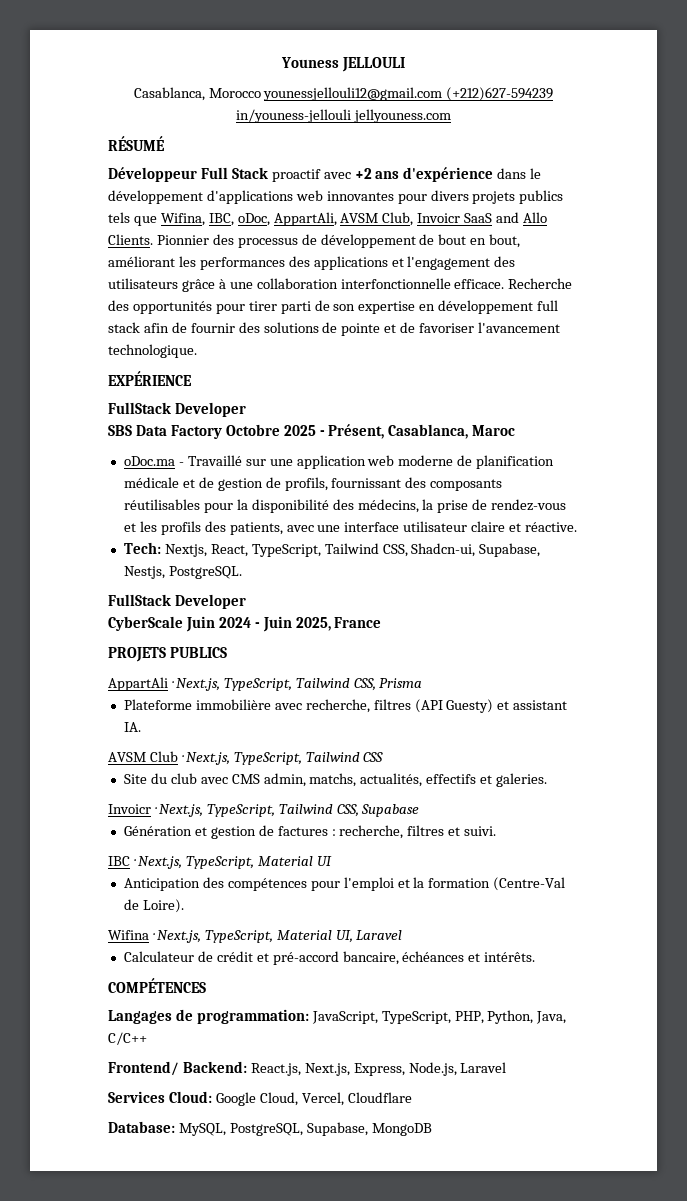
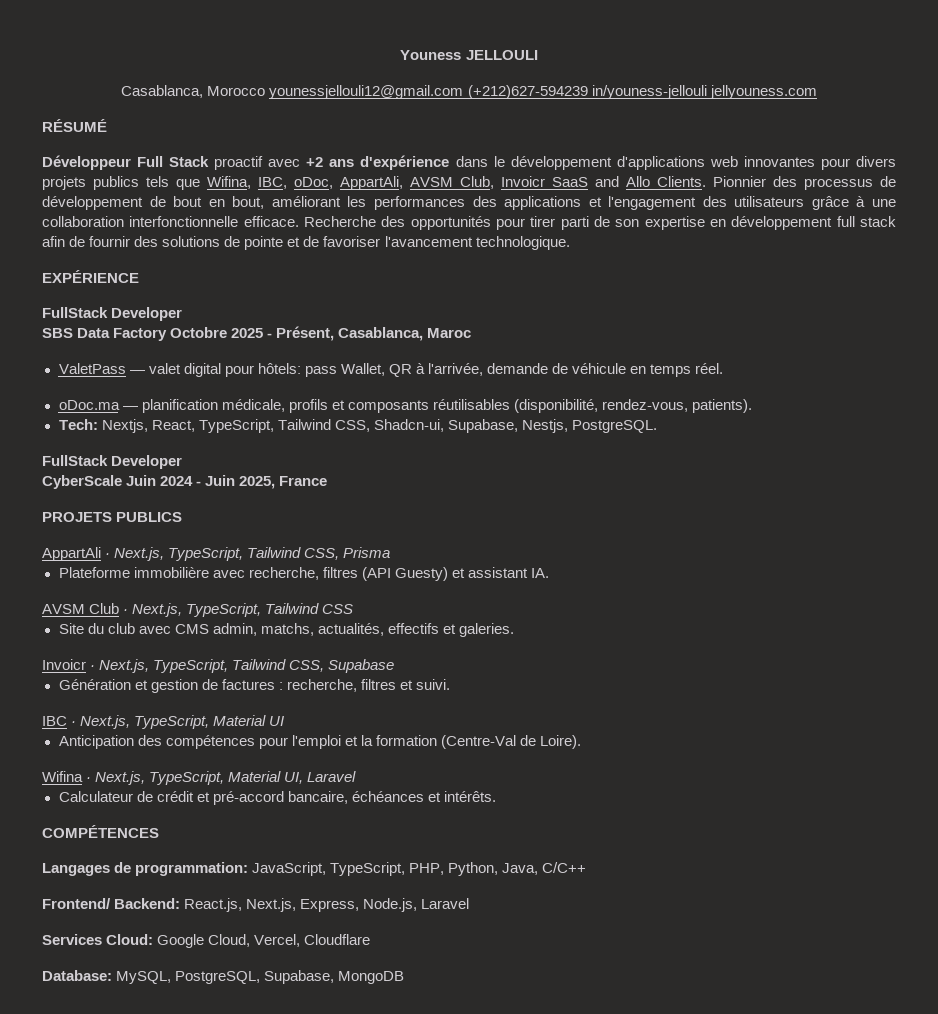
- oDoc.ma - Travaillé sur une application web moderne de planification médicale et de gestion de profils, fournissant des composants réutilisables pour la disponibilité des médecins, la prise de rendez-vous et les profils des patients, avec une interface utilisateur claire et réactive.
+ ValetPass — valet digital pour hôtels: pass Wallet, QR à l'arrivée, demande de véhicule en temps réel.
+ oDoc.ma — planification médicale, profils et composants réutilisables (disponibilité, rendez-vous, patients).

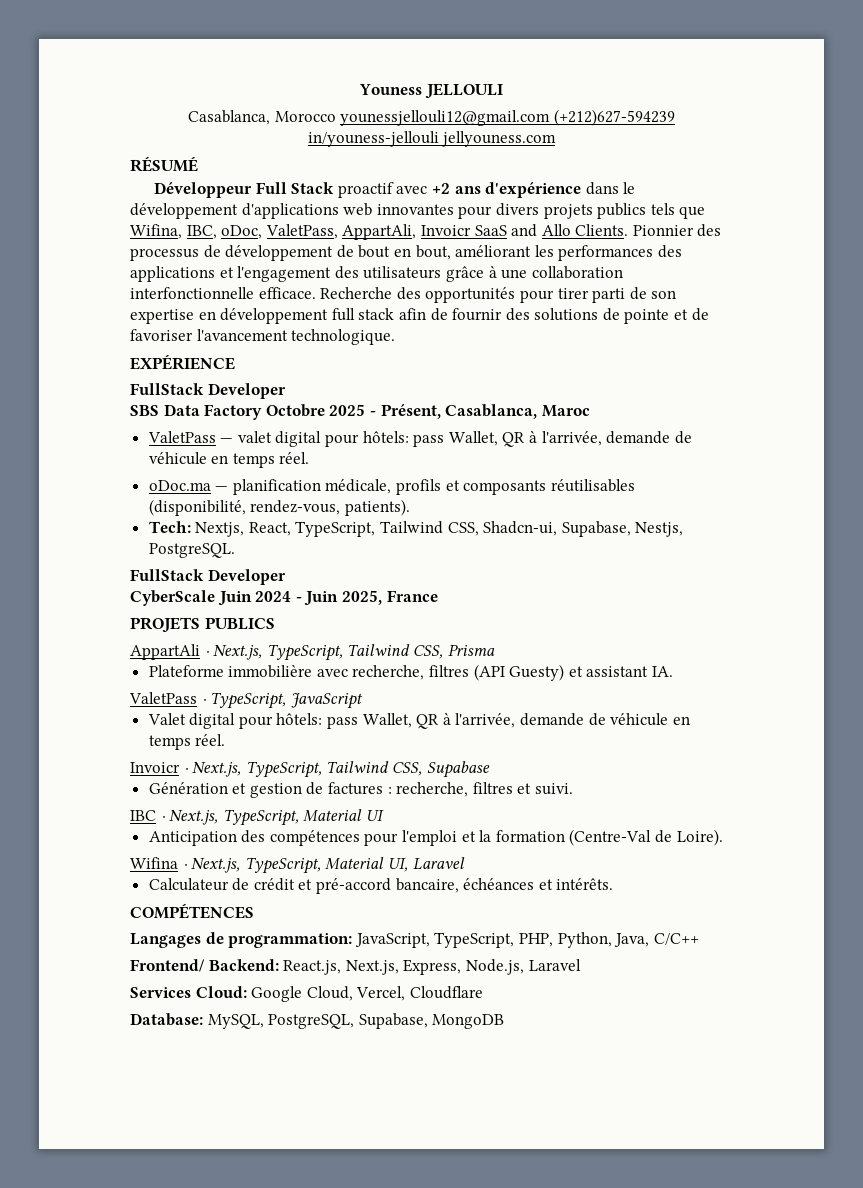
- Développeur Full Stack proactif avec +2 ans d'expérience dans le développement d'applications web innovantes pour divers projets publics tels que Wifina, IBC, oDoc, AppartAli, AVSM Club, Invoicr SaaS and Allo Clients.
+ Développeur Full Stack proactif avec +2 ans d'expérience dans le développement d'applications web innovantes pour divers projets publics tels que Wifina, IBC, oDoc, ValetPass, AppartAli, Invoicr SaaS and Allo Clients.
- AVSM Club · Next.js, TypeScript, Tailwind CSS
- Site du club avec CMS admin, matchs, actualités, effectifs et galeries.
+ ValetPass · TypeScript, JavaScript
+ Valet digital pour hôtels: pass Wallet, QR à l'arrivée, demande de véhicule en temps réel.

